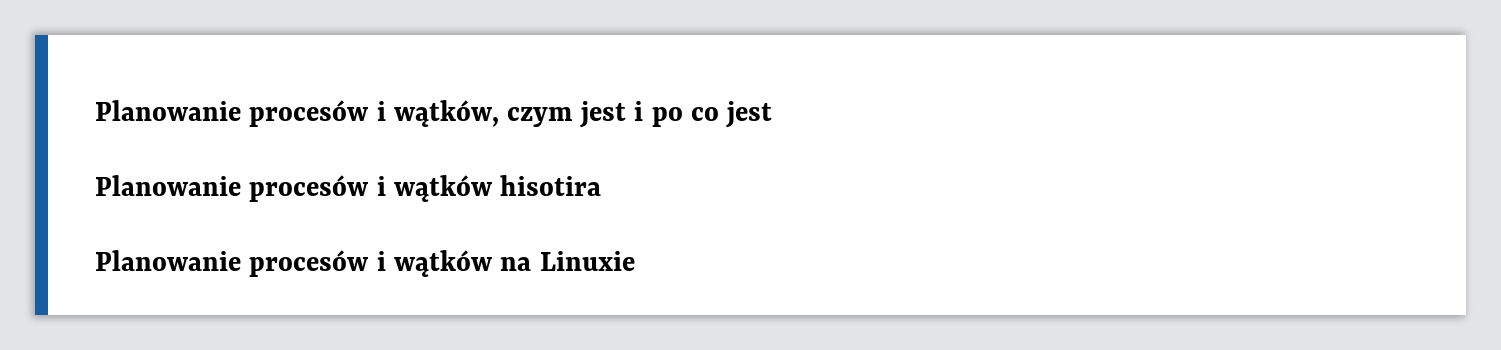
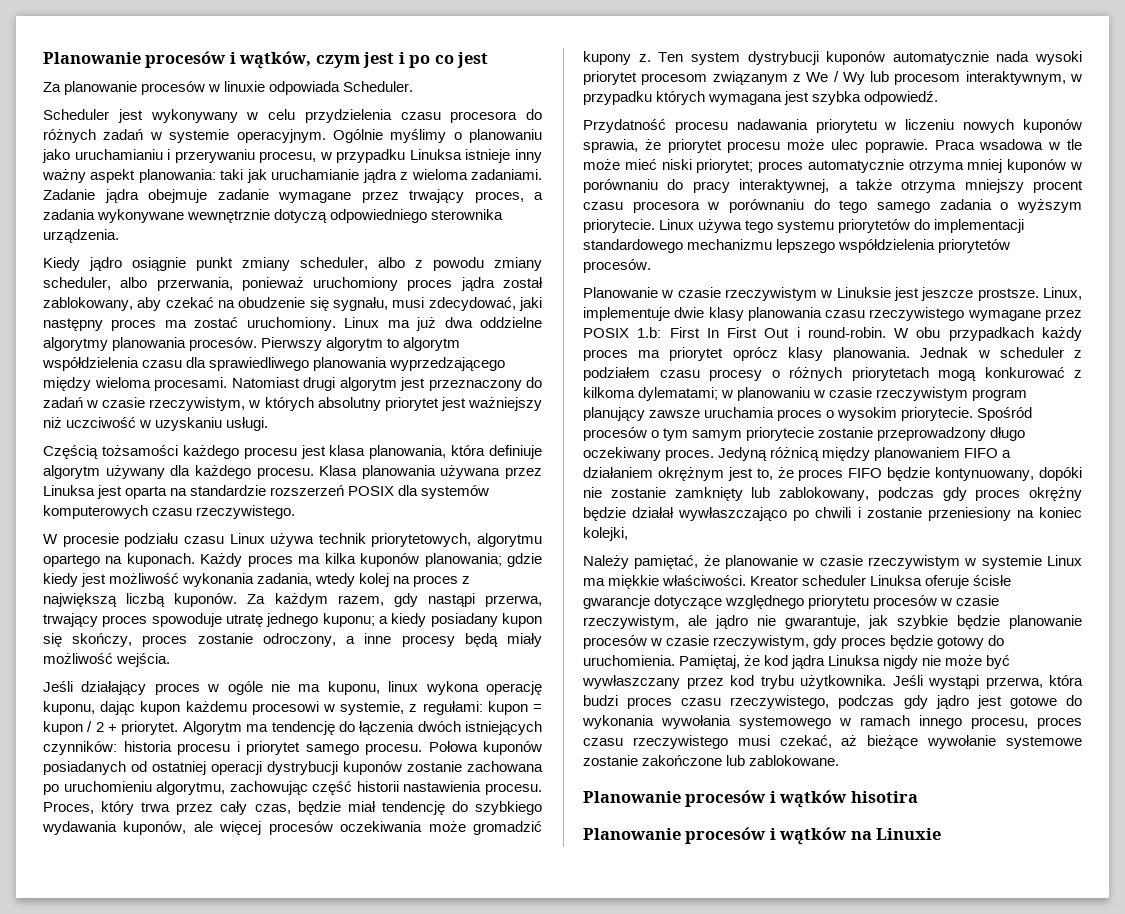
+ Za planowanie procesów w linuxie odpowiada Scheduler.
+ Scheduler jest wykonywany w celu przydzielenia czasu procesora do różnych zadań w systemie operacyjnym. Ogólnie myślimy o planowaniu jako uruchamianiu i przerywaniu procesu, w przypadku Linuksa istnieje inny ważny aspekt planowania: taki jak uruchamianie jądra z wieloma zadaniami. Zadanie jądra obejmuje zadanie wymagane przez trwający proces, a zadania wykonywane wewnętrznie dotyczą odpowiedniego sterownika urządzenia.
+ Kiedy jądro osiągnie punkt zmiany scheduler, albo z powodu zmiany scheduler, albo przerwania, ponieważ uruchomiony proces jądra został zablokowany, aby czekać na obudzenie się sygnału, musi zdecydować, jaki następny proces ma zostać uruchomiony. Linux ma już dwa oddzielne algorytmy planowania procesów. Pierwszy algorytm to algorytm współdzielenia czasu dla sprawiedliwego planowania wyprzedzającego między wieloma procesami. Natomiast drugi algorytm jest przeznaczony do zadań w czasie rzeczywistym, w których absolutny priorytet jest ważniejszy niż uczciwość w uzyskaniu usługi.
+ Częścią tożsamości każdego procesu jest klasa planowania, która definiuje algorytm używany dla każdego procesu. Klasa planowania używana przez Linuksa jest oparta na standardzie rozszerzeń POSIX dla systemów komputerowych czasu rzeczywistego.
+ W procesie podziału czasu Linux używa technik priorytetowych, algorytmu opartego na kuponach. Każdy proces ma kilka kuponów planowania; gdzie kiedy jest możliwość wykonania zadania, wtedy kolej na proces z największą liczbą kuponów. Za każdym razem, gdy nastąpi przerwa, trwający proces spowoduje utratę jednego kuponu; a kiedy posiadany kupon się skończy, proces zostanie odroczony, a inne procesy będą miały możliwość wejścia.
+ Jeśli działający proces w ogóle nie ma kuponu, linux wykona operację kuponu, dając kupon każdemu procesowi w systemie, z regułami: kupon = kupon / 2 + priorytet. Algorytm ma tendencję do łączenia dwóch istniejących czynników: historia procesu i priorytet samego procesu. Połowa kuponów posiadanych od ostatniej operacji dystrybucji kuponów zostanie zachowana po uruchomieniu algorytmu, zachowując część historii nastawienia procesu. Proces, który trwa przez cały czas, będzie miał tendencję do szybkiego wydawania kuponów, ale więcej procesów oczekiwania może gromadzić kupony z. Ten system dystrybucji kuponów automatycznie nada wysoki priorytet procesom związanym z We / Wy lub procesom interaktywnym, w przypadku których wymagana jest szybka odpowiedź.
+ Przydatność procesu nadawania priorytetu w liczeniu nowych kuponów sprawia, że priorytet procesu może ulec poprawie. Praca wsadowa w tle może mieć niski priorytet; proces automatycznie otrzyma mniej kuponów w porównaniu do pracy interaktywnej, a także otrzyma mniejszy procent czasu procesora w porównaniu do tego samego zadania o wyższym priorytecie. Linux używa tego systemu priorytetów do implementacji standardowego mechanizmu lepszego współdzielenia priorytetów procesów.
+ Planowanie w czasie rzeczywistym w Linuksie jest jeszcze prostsze. Linux, implementuje dwie klasy planowania czasu rzeczywistego wymagane przez POSIX 1.b: First In First Out i round-robin. W obu przypadkach każdy proces ma priorytet oprócz klasy planowania. Jednak w scheduler z podziałem czasu procesy o różnych priorytetach mogą konkurować z kilkoma dylematami; w planowaniu w czasie rzeczywistym program planujący zawsze uruchamia proces o wysokim priorytecie. Spośród procesów o tym samym priorytecie zostanie przeprowadzony długo oczekiwany proces. Jedyną różnicą między planowaniem FIFO a działaniem okrężnym jest to, że proces FIFO będzie kontynuowany, dopóki nie zostanie zamknięty lub zablokowany, podczas gdy proces okrężny będzie działał wywłaszczająco po chwili i zostanie przeniesiony na koniec kolejki,
+ Należy pamiętać, że planowanie w czasie rzeczywistym w systemie Linux ma miękkie właściwości. Kreator scheduler Linuksa oferuje ścisłe gwarancje dotyczące względnego priorytetu procesów w czasie rzeczywistym, ale jądro nie gwarantuje, jak szybkie będzie planowanie procesów w czasie rzeczywistym, gdy proces będzie gotowy do uruchomienia. Pamiętaj, że kod jądra Linuksa nigdy nie może być wywłaszczany przez kod trybu użytkownika. Jeśli wystąpi przerwa, która budzi proces czasu rzeczywistego, podczas gdy jądro jest gotowe do wykonania wywołania systemowego w ramach innego procesu, proces czasu rzeczywistego musi czekać, aż bieżące wywołanie systemowe zostanie zakończone lub zablokowane.

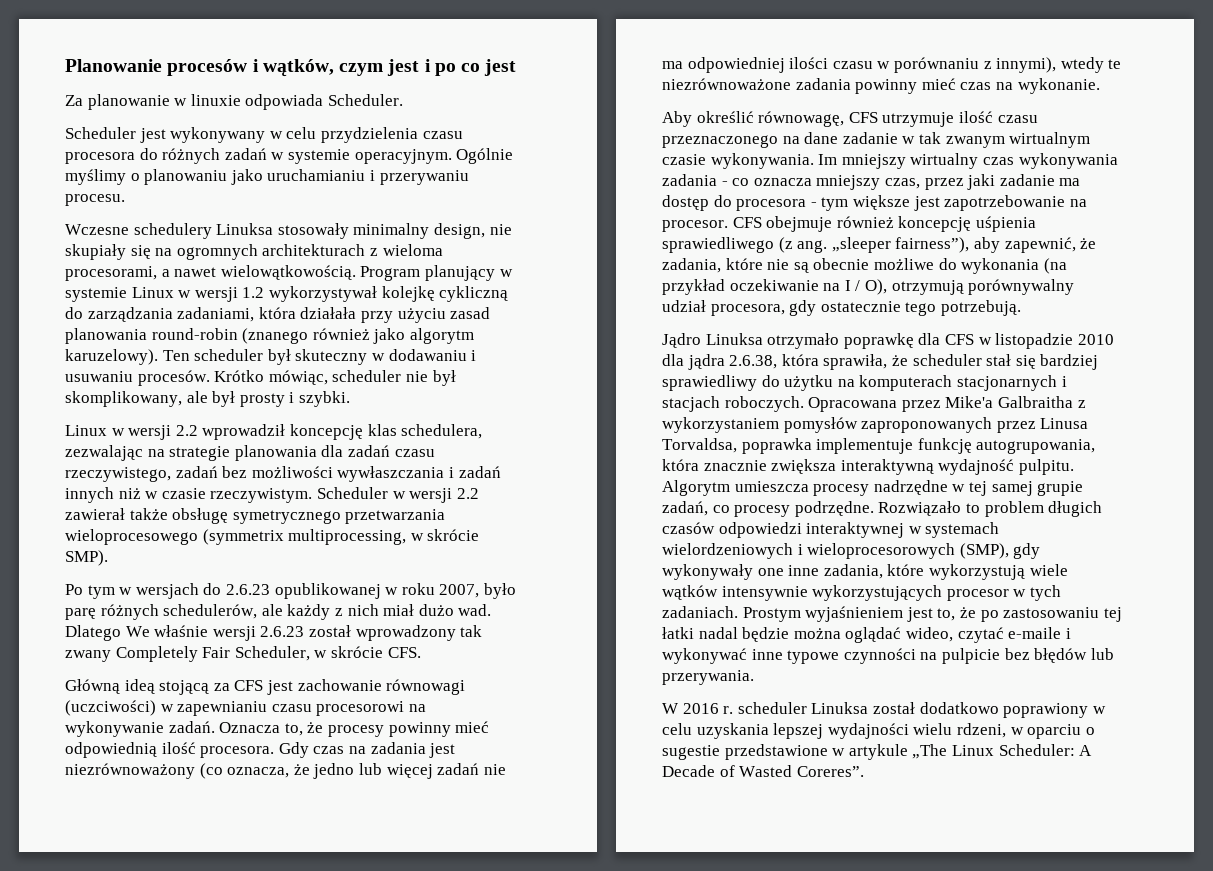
- Za planowanie procesów w linuxie odpowiada Scheduler.
+ Za planowanie w linuxie odpowiada Scheduler.
- Ogólnie myślimy o planowaniu jako uruchamianiu i przerywaniu procesu, w przypadku Linuksa istnieje inny ważny aspekt planowania: taki jak uruchamianie jądra z wieloma zadaniami. Zadanie jądra obejmuje zadanie wymagane przez trwający proces, a zadania wykonywane wewnętrznie dotyczą odpowiedniego sterownika urządzenia.
- Kiedy jądro osiągnie punkt zmiany scheduler, albo z powodu zmiany scheduler, albo przerwania, ponieważ uruchomiony proces jądra został zablokowany, aby czekać na obudzenie się sygnału, musi zdecydować, jaki następny proces ma zostać uruchomiony. Linux ma już dwa oddzielne algorytmy planowania procesów. Pierwszy algorytm to algorytm współdzielenia czasu dla sprawiedliwego planowania wyprzedzającego między wieloma procesami. Natomiast drugi algorytm jest przeznaczony do zadań w czasie rzeczywistym, w których absolutny priorytet jest ważniejszy niż uczciwość w uzyskaniu usługi.
- Częścią tożsamości każdego procesu jest klasa planowania, która definiuje algorytm używany dla każdego procesu. Klasa planowania używana przez Linuksa jest oparta na standardzie rozszerzeń POSIX dla systemów komputerowych czasu rzeczywistego.
- W procesie podziału czasu Linux używa technik priorytetowych, algorytmu opartego na kuponach. Każdy proces ma kilka kuponów planowania; gdzie kiedy jest możliwość wykonania zadania, wtedy kolej na proces z największą liczbą kuponów. Za każdym razem, gdy nastąpi przerwa, trwający proces spowoduje utratę jednego kuponu; a kiedy posiadany kupon się skończy, proces zostanie odroczony, a inne procesy będą miały możliwość wejścia.
- Jeśli działający proces w ogóle nie ma kuponu, linux wykona operację kuponu, dając kupon każdemu procesowi w systemie, z regułami: kupon = kupon / 2 + priorytet. Algorytm ma tendencję do łączenia dwóch istniejących czynników: historia procesu i priorytet samego procesu. Połowa kuponów posiadanych od ostatniej operacji dystrybucji kuponów zostanie zachowana po uruchomieniu algorytmu, zachowując część historii nastawienia procesu. Proces, który trwa przez cały czas, będzie miał tendencję do szybkiego wydawania kuponów, ale więcej procesów oczekiwania może gromadzić kupony z. Ten system dystrybucji kuponów automatycznie nada wysoki priorytet procesom związanym z We / Wy lub procesom interaktywnym, w przypadku których wymagana jest szybka odpowiedź.
- Przydatność procesu nadawania priorytetu w liczeniu nowych kuponów sprawia, że priorytet procesu może ulec poprawie. Praca wsadowa w tle może mieć niski priorytet; proces automatycznie otrzyma mniej kuponów w porównaniu do pracy interaktywnej, a także otrzyma mniejszy procent czasu procesora w porównaniu do tego samego zadania o wyższym priorytecie. Linux używa tego systemu priorytetów do implementacji standardowego mechanizmu lepszego współdzielenia priorytetów procesów.
- Planowanie w czasie rzeczywistym w Linuksie jest jeszcze prostsze. Linux, implementuje dwie klasy planowania czasu rzeczywistego wymagane przez POSIX 1.b: First In First Out i round-robin. W obu przypadkach każdy proces ma priorytet oprócz klasy planowania. Jednak w scheduler z podziałem czasu procesy o różnych priorytetach mogą konkurować z kilkoma dylematami; w planowaniu w czasie rzeczywistym program planujący zawsze uruchamia proces o wysokim priorytecie. Spośród procesów o tym samym priorytecie zostanie przeprowadzony długo oczekiwany proces. Jedyną różnicą między planowaniem FIFO a działaniem okrężnym jest to, że proces FIFO będzie kontynuowany, dopóki nie zostanie zamknięty lub zablokowany, podczas gdy proces okrężny będzie działał wywłaszczająco po chwili i zostanie przeniesiony na koniec kolejki,
- Należy pamiętać, że planowanie w czasie rzeczywistym w systemie Linux ma miękkie właściwości. Kreator scheduler Linuksa oferuje ścisłe gwarancje dotyczące względnego priorytetu procesów w czasie rzeczywistym, ale jądro nie gwarantuje, jak szybkie będzie planowanie procesów w czasie rzeczywistym, gdy proces będzie gotowy do uruchomienia. Pamiętaj, że kod jądra Linuksa nigdy nie może być wywłaszczany przez kod trybu użytkownika. Jeśli wystąpi przerwa, która budzi proces czasu rzeczywistego, podczas gdy jądro jest gotowe do wykonania wywołania systemowego w ramach innego procesu, proces czasu rzeczywistego musi czekać, aż bieżące wywołanie systemowe zostanie zakończone lub zablokowane.
- Planowanie procesów i wątków hisotira
- Planowanie procesów i wątków na Linuxie
+ Ogólnie myślimy o planowaniu jako uruchamianiu i przerywaniu procesu.
+ Wczesne schedulery Linuksa stosowały minimalny design, nie skupiały się na ogromnych architekturach z wieloma procesorami, a nawet wielowątkowością. Program planujący w systemie Linux w wersji 1.2 wykorzystywał kolejkę cykliczną do zarządzania zadaniami, która działała przy użyciu zasad planowania round-robin (znanego również jako algorytm karuzelowy). Ten scheduler był skuteczny w dodawaniu i usuwaniu procesów. Krótko mówiąc, scheduler nie był skomplikowany, ale był prosty i szybki.
+ Linux w wersji 2.2 wprowadził koncepcję klas schedulera, zezwalając na strategie planowania dla zadań czasu rzeczywistego, zadań bez możliwości wywłaszczania i zadań innych niż w czasie rzeczywistym. Scheduler w wersji 2.2 zawierał także obsługę symetrycznego przetwarzania wieloprocesowego (symmetrix multiprocessing, w skrócie SMP).
+ Po tym w wersjach do 2.6.23 opublikowanej w roku 2007, było parę różnych schedulerów, ale każdy z nich miał dużo wad. Dlatego We właśnie wersji 2.6.23 został wprowadzony tak zwany Completely Fair Scheduler, w skrócie CFS.
+ Główną ideą stojącą za CFS jest zachowanie równowagi (uczciwości) w zapewnianiu czasu procesorowi na wykonywanie zadań. Oznacza to, że procesy powinny mieć odpowiednią ilość procesora. Gdy czas na zadania jest niezrównoważony (co oznacza, że jedno lub więcej zadań nie ma odpowiedniej ilości czasu w porównaniu z innymi), wtedy te niezrównoważone zadania powinny mieć czas na wykonanie.
+ Aby określić równowagę, CFS utrzymuje ilość czasu przeznaczonego na dane zadanie w tak zwanym wirtualnym czasie wykonywania. Im mniejszy wirtualny czas wykonywania zadania - co oznacza mniejszy czas, przez jaki zadanie ma dostęp do procesora - tym większe jest zapotrzebowanie na procesor. CFS obejmuje również koncepcję uśpienia sprawiedliwego (z ang. „sleeper fairness”), aby zapewnić, że zadania, które nie są obecnie możliwe do wykonania (na przykład oczekiwanie na I / O), otrzymują porównywalny udział procesora, gdy ostatecznie tego potrzebują.
+ Jądro Linuksa otrzymało poprawkę dla CFS w listopadzie 2010 dla jądra 2.6.38, która sprawiła, że scheduler stał się bardziej sprawiedliwy do użytku na komputerach stacjonarnych i stacjach roboczych. Opracowana przez Mike'a Galbraitha z wykorzystaniem pomysłów zaproponowanych przez Linusa Torvaldsa, poprawka implementuje funkcję autogrupowania, która znacznie zwiększa interaktywną wydajność pulpitu. Algorytm umieszcza procesy nadrzędne w tej samej grupie zadań, co procesy podrzędne. Rozwiązało to problem długich czasów odpowiedzi interaktywnej w systemach wielordzeniowych i wieloprocesorowych (SMP), gdy wykonywały one inne zadania, które wykorzystują wiele wątków intensywnie wykorzystujących procesor w tych zadaniach. Prostym wyjaśnieniem jest to, że po zastosowaniu tej łatki nadal będzie można oglądać wideo, czytać e-maile i wykonywać inne typowe czynności na pulpicie bez błędów lub przerywania.
+ W 2016 r. scheduler Linuksa został dodatkowo poprawiony w celu uzyskania lepszej wydajności wielu rdzeni, w oparciu o sugestie przedstawione w artykule „The Linux Scheduler: A Decade of Wasted Coreres”.

